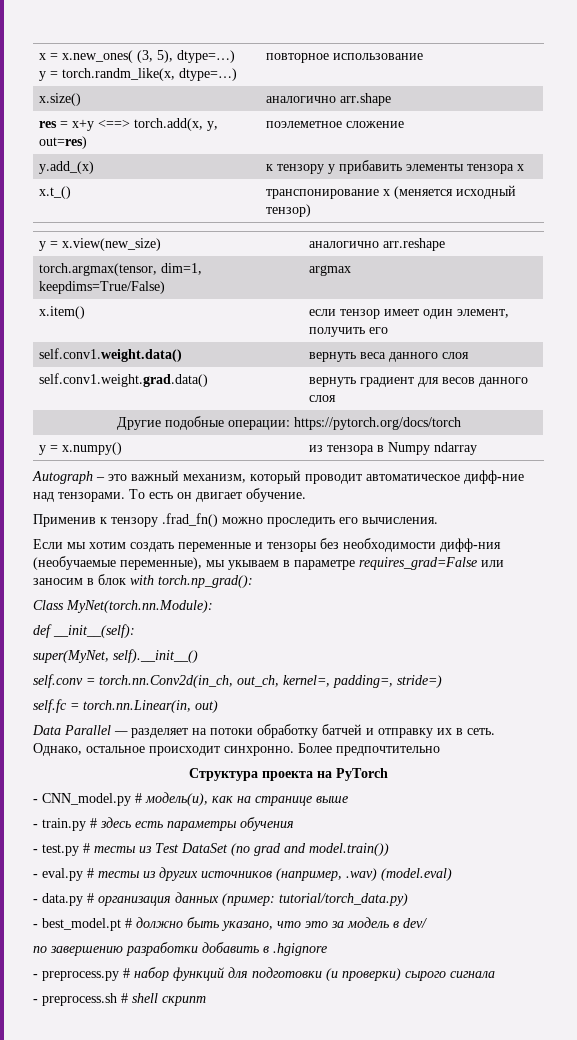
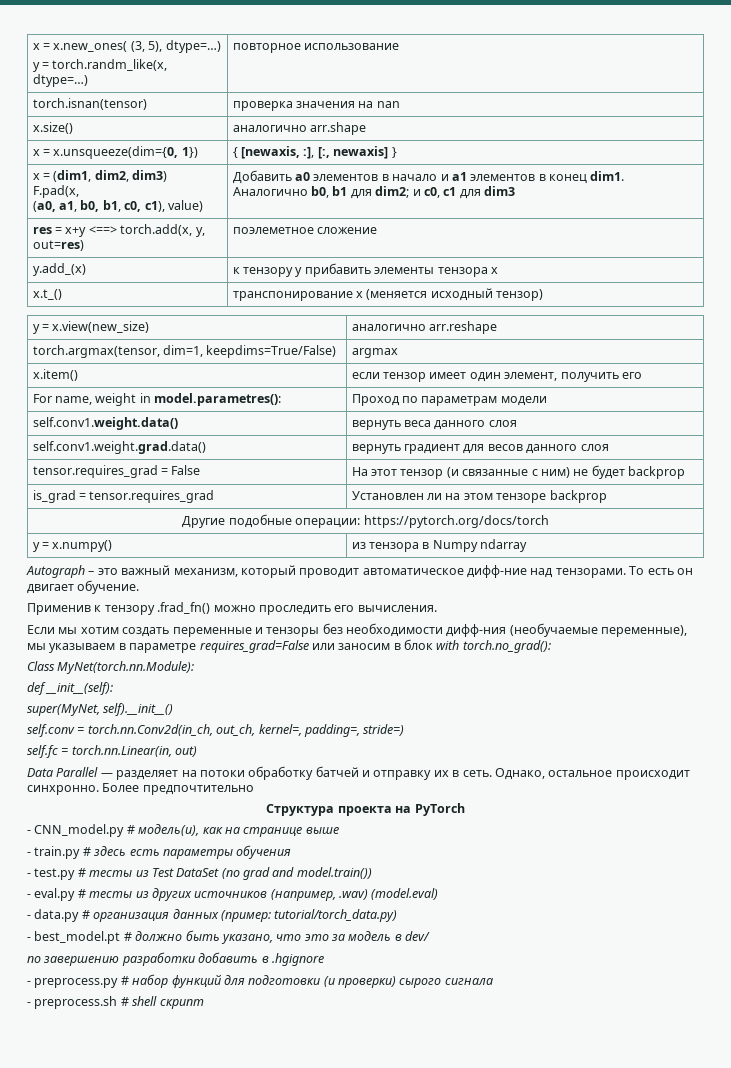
+ torch.isnan(tensor) | проверка значения на nan
  x.size() | аналогично arr.shape
+ x = x.unsqueeze(dim={0, 1}) | { [newaxis, :], [:, newaxis] }
+ x = (dim1, dim2, dim3)
+ F.pad(x,
+ (a0, a1, b0, b1, c0, c1), value) | Добавить a0 элементов в начало и а1 элементов в конец dim1. Аналогично b0, b1 для dim2; и c0, c1 для dim3
+ For name, weight in model.parametres(): | Проход по параметрам модели
+ tensor.requires_grad = False | На этот тензор (и связанные с ним) не будет backprop
+ is_grad = tensor.requires_grad | Установлен ли на этом тензоре backprop
- Если мы хотим создать переменные и тензоры без необходимости дифф-ния (необучаемые переменные), мы укываем в параметре requires_grad=False или заносим в блок with torch.np_grad():
+ Если мы хотим создать переменные и тензоры без необходимости дифф-ния (необучаемые переменные), мы указываем в параметре requires_grad=False или заносим в блок with torch.no_grad():

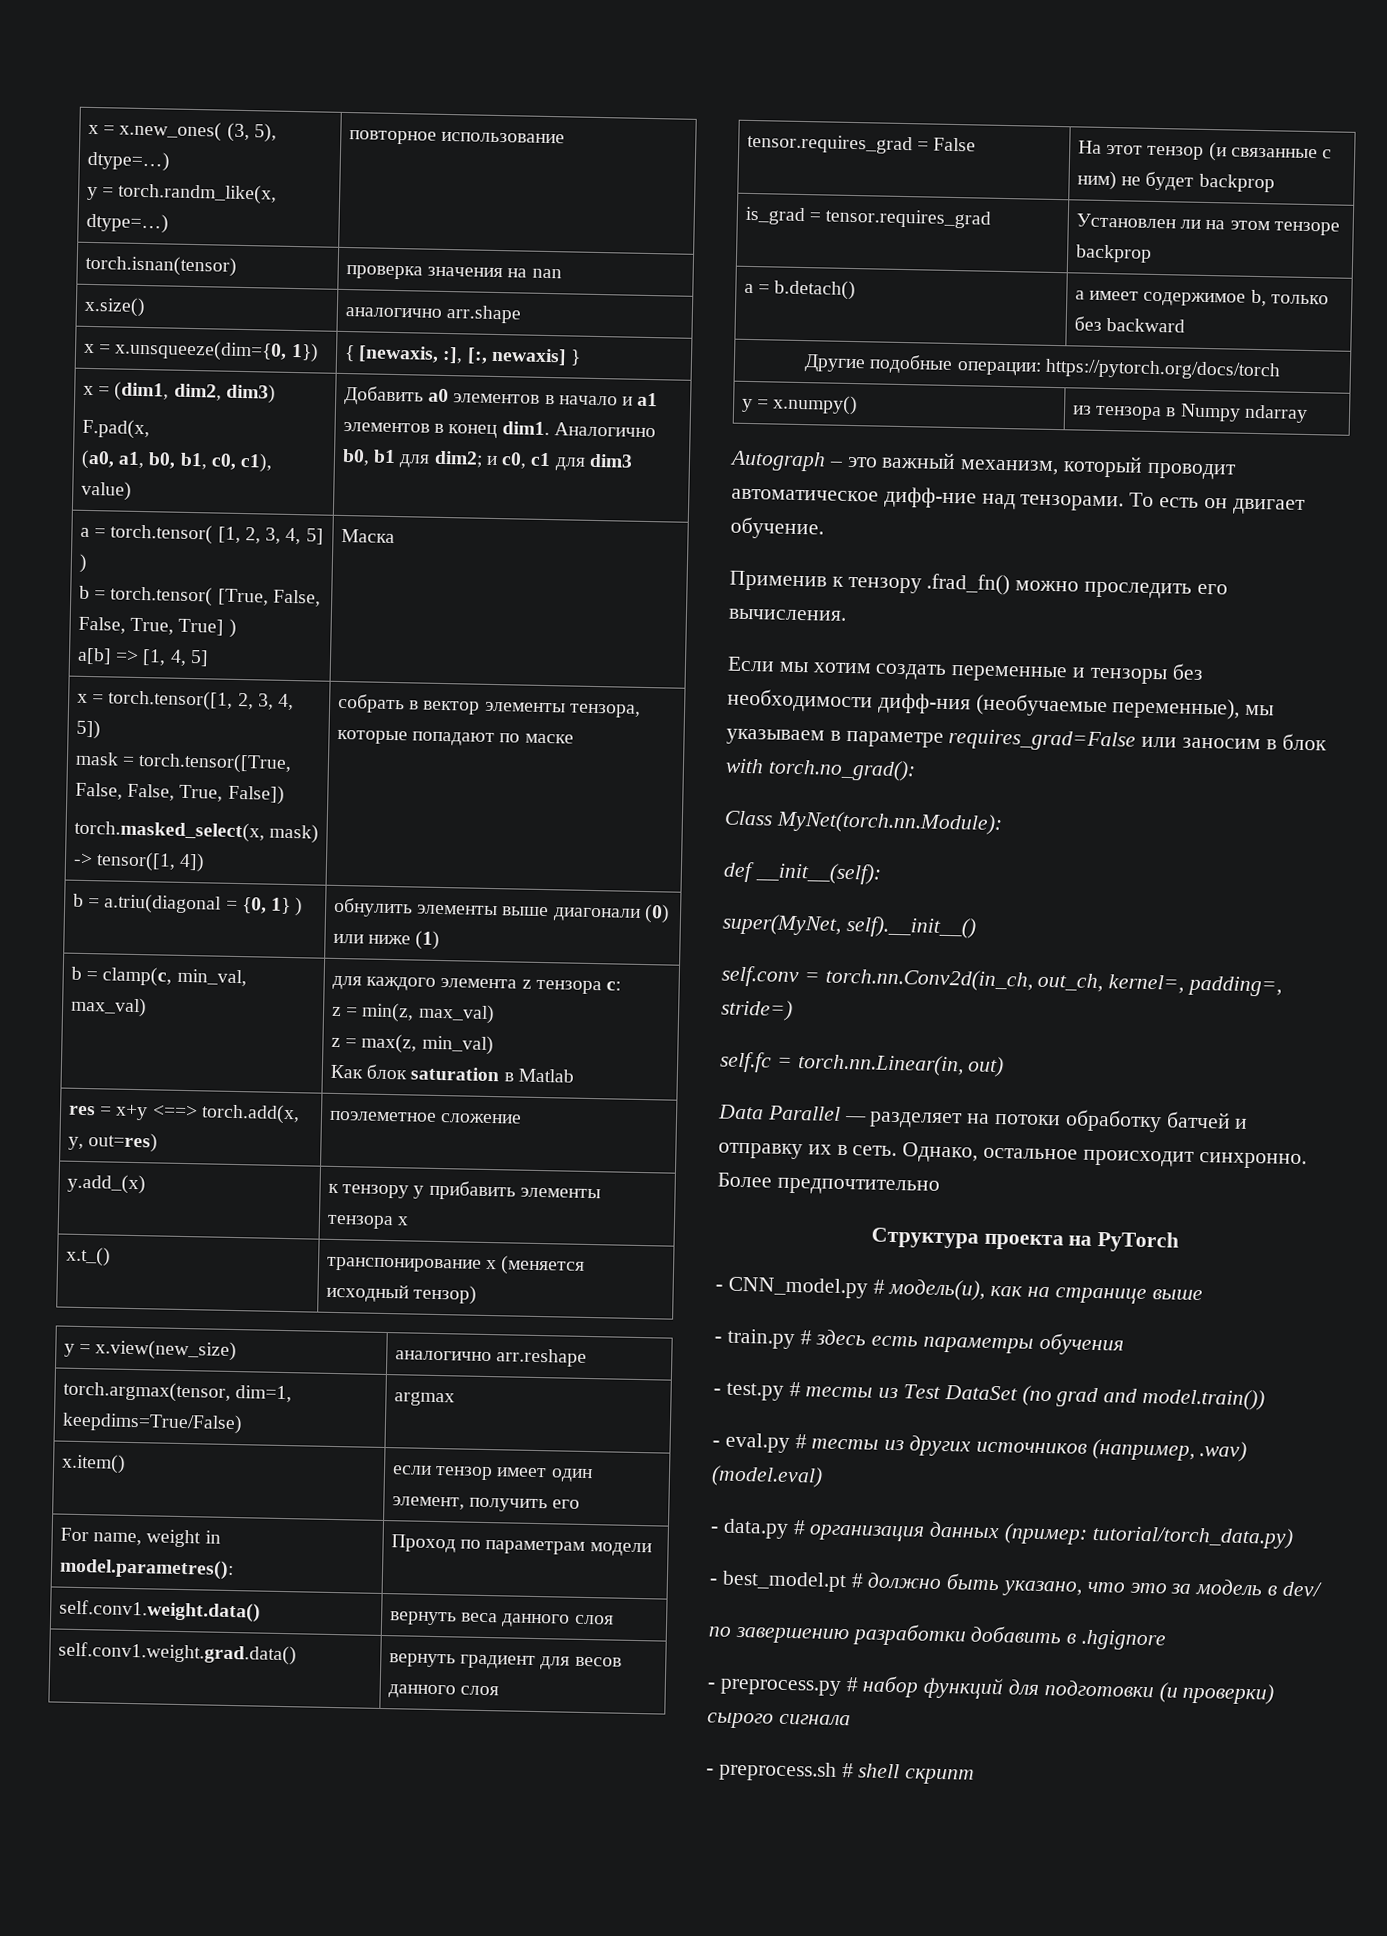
+ a = torch.tensor( [1, 2, 3, 4, 5] )
+ b = torch.tensor( [True, False, False, True, True] )
+ a[b] => [1, 4, 5] | Маска
+ x = torch.tensor([1, 2, 3, 4, 5])
+ mask = torch.tensor([True, False, False, True, False])
+ torch.masked_select(x, mask) -> tensor([1, 4]) | собрать в вектор элементы тензора, которые попадают по маске
+ b = a.triu(diagonal = {0, 1} ) | обнулить элементы выше диагонали (0) или ниже (1)
+ b = clamp(c, min_val, max_val) | для каждого элемента z тензора c:
+ z = min(z, max_val)
+ z = max(z, min_val)
+ Как блок saturation в Matlab
+ a = b.detach() | a имеет содержимое b, только без backward

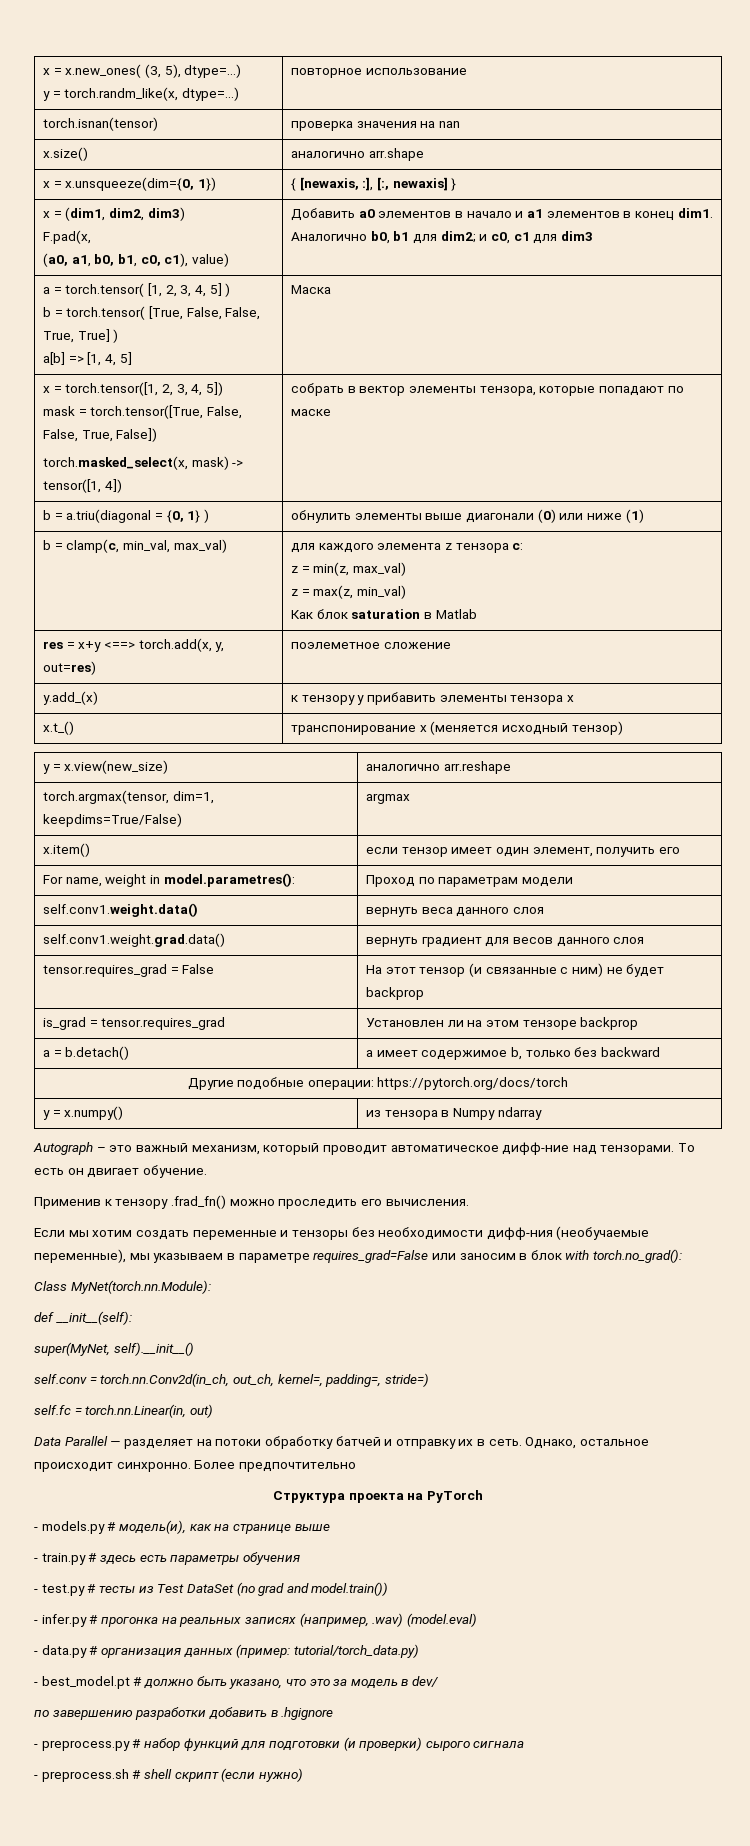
- - CNN_model.py # модель(и), как на странице выше
+ - models.py # модель(и), как на странице выше
- - eval.py # тесты из других источников (например, .wav) (model.eval)
+ - infer.py # прогонка на реальных записях (например, .wav) (model.eval)
- - preprocess.sh # shell скрипт
+ - preprocess.sh # shell скрипт (если нужно)

